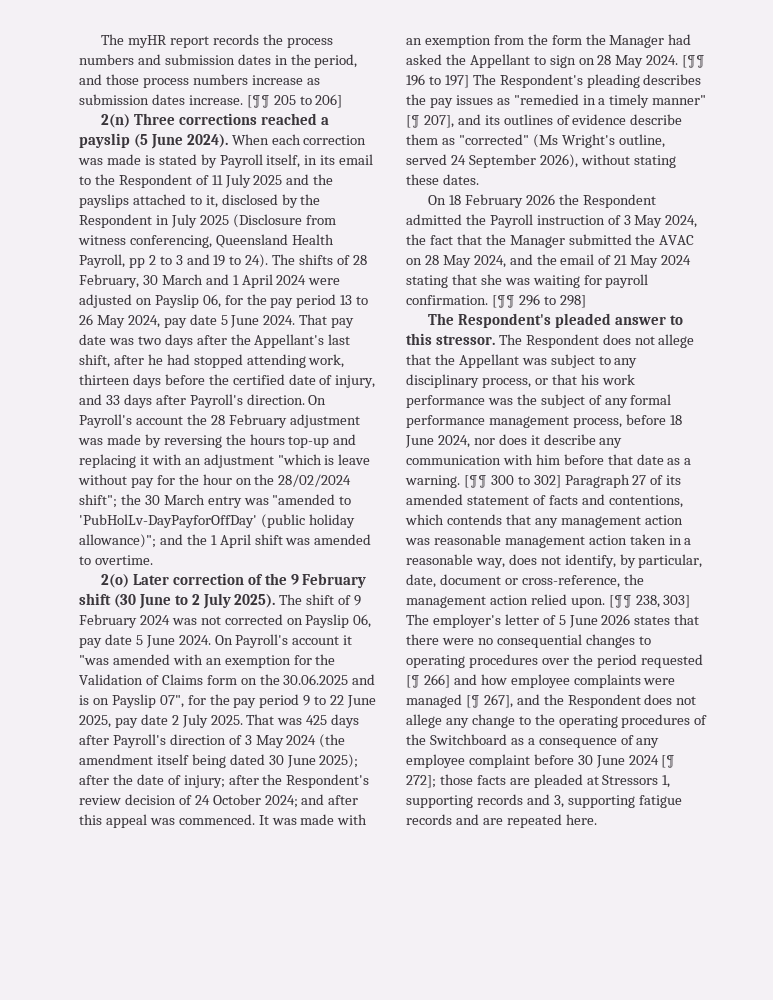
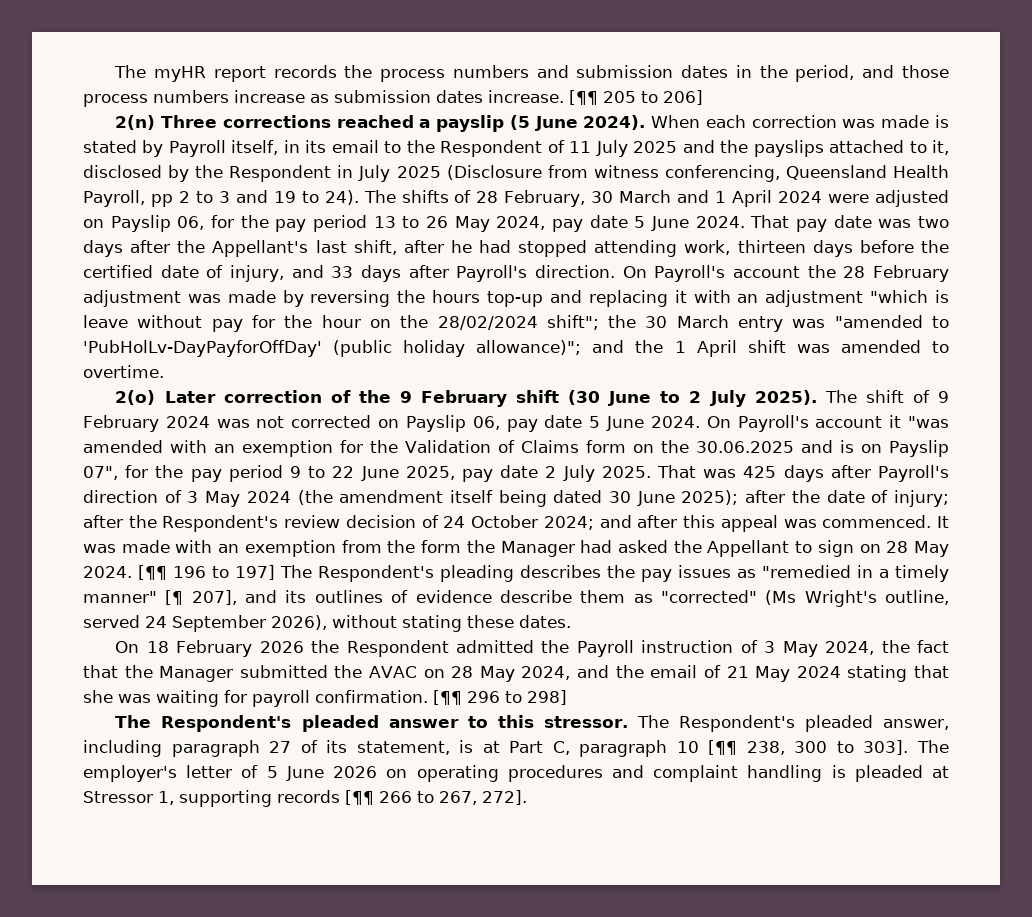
- The Respondent does not allege that the Appellant was subject to any disciplinary process, or that his work performance was the subject of any formal performance management process, before 18 June 2024, nor does it describe any communication with him before that date as a warning. [¶¶ 300 to 302] Paragraph 27 of its amended statement of facts and contentions, which contends that any management action was reasonable management action taken in a reasonable way, does not identify, by particular, date, document or cross-reference, the management action relied upon. [¶¶ 238, 303] The employer's letter of 5 June 2026 states that there were no consequential changes to operating procedures over the period requested [¶ 266] and how employee complaints were managed [¶ 267], and the Respondent does not allege any change to the operating procedures of the Switchboard as a consequence of any employee complaint before 30 June 2024 [¶ 272]; those facts are pleaded at Stressors 1, supporting records and 3, supporting fatigue records and are repeated here.
+ The Respondent's pleaded answer, including paragraph 27 of its statement, is at Part C, paragraph 10 [¶¶ 238, 300 to 303]. The employer's letter of 5 June 2026 on operating procedures and complaint handling is pleaded at Stressor 1, supporting records [¶¶ 266 to 267, 272].

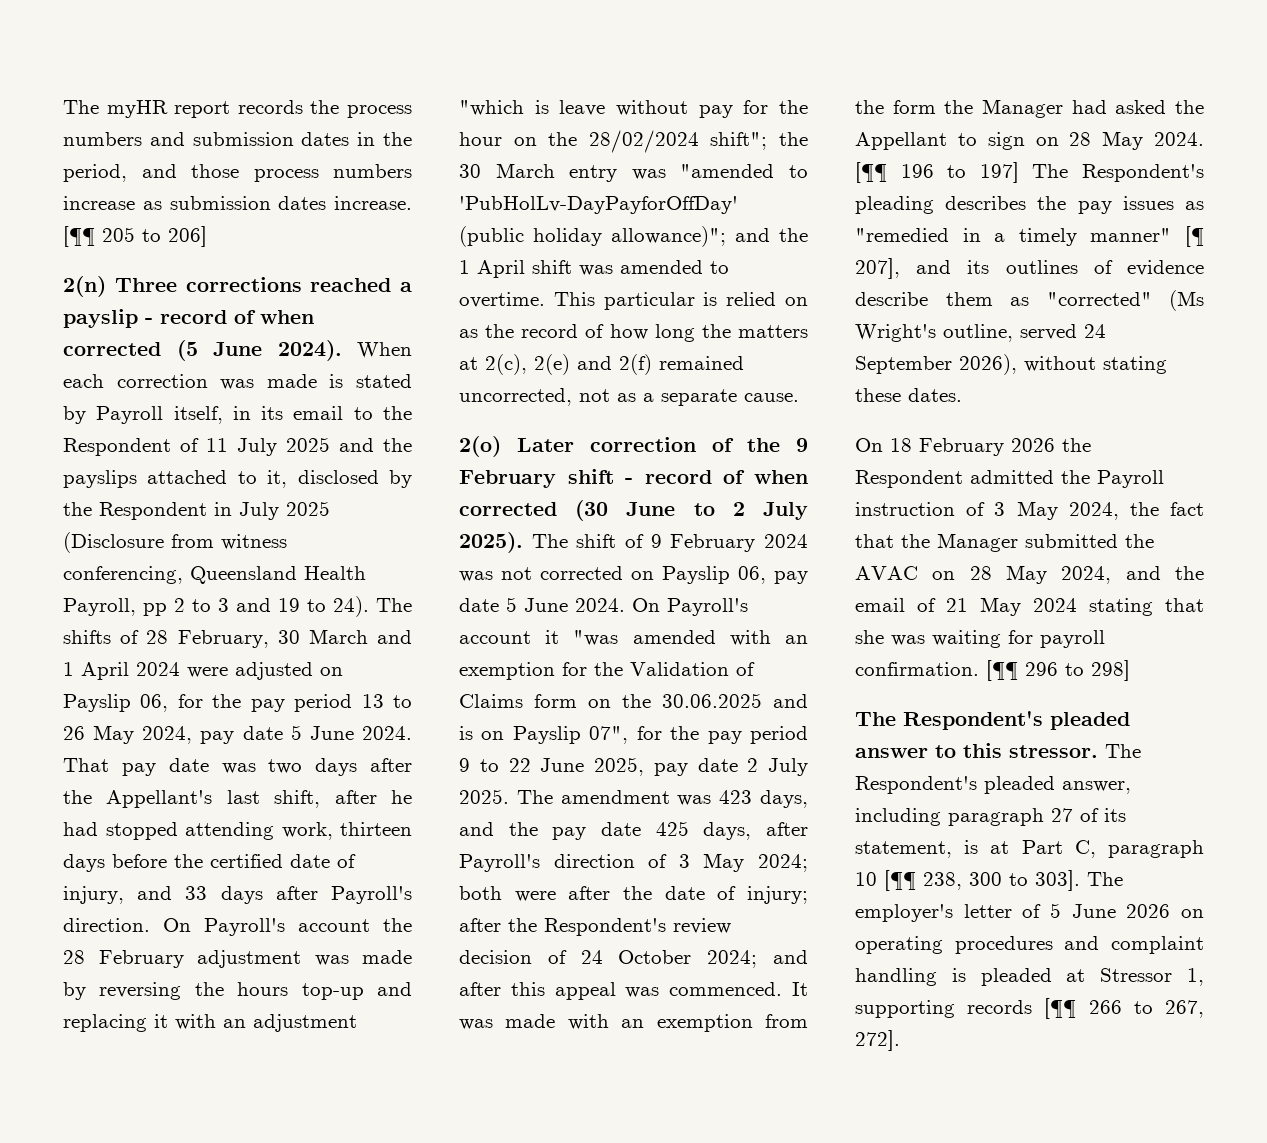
- 2(n) Three corrections reached a payslip (5 June 2024).
+ 2(n) Three corrections reached a payslip - record of when corrected (5 June 2024).
+ This particular is relied on as the record of how long the matters at 2(c), 2(e) and 2(f) remained uncorrected, not as a separate cause.
- 2(o) Later correction of the 9 February shift (30 June to 2 July 2025).
+ 2(o) Later correction of the 9 February shift - record of when corrected (30 June to 2 July 2025).
- That was 425 days after Payroll's direction of 3 May 2024 (the amendment itself being dated 30 June 2025); after the date of injury; after the Respondent's review decision of 24 October 2024; and after this appeal was commenced.
+ The amendment was 423 days, and the pay date 425 days, after Payroll's direction of 3 May 2024; both were after the date of injury; after the Respondent's review decision of 24 October 2024; and after this appeal was commenced.

